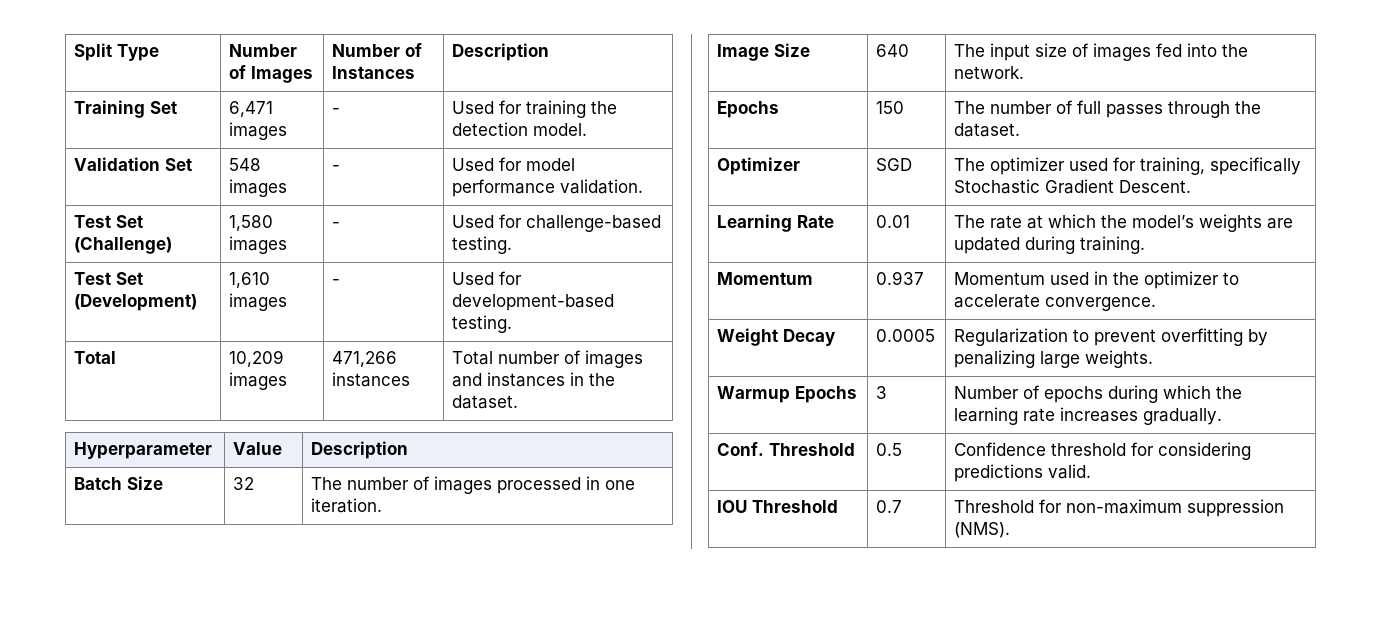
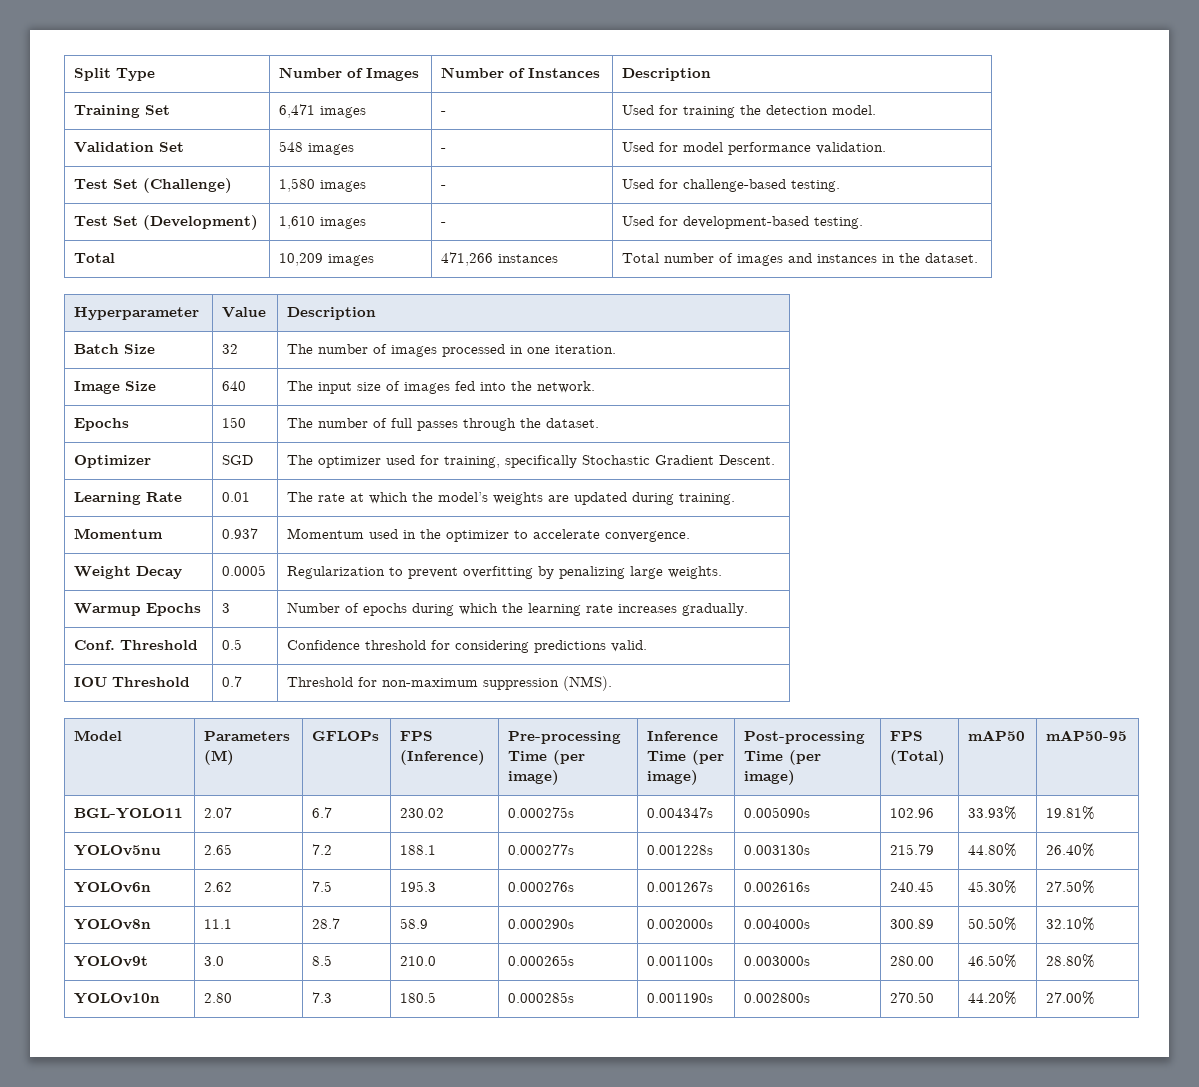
+ Model | Parameters (M) | GFLOPs | FPS (Inference) | Pre-processing Time (per image) | Inference Time (per image) | Post-processing Time (per image) | FPS (Total) | mAP50 | mAP50-95
+ BGL-YOLO11 | 2.07 | 6.7 | 230.02 | 0.000275s | 0.004347s | 0.005090s | 102.96 | 33.93% | 19.81%
+ YOLOv5nu | 2.65 | 7.2 | 188.1 | 0.000277s | 0.001228s | 0.003130s | 215.79 | 44.80% | 26.40%
+ YOLOv6n | 2.62 | 7.5 | 195.3 | 0.000276s | 0.001267s | 0.002616s | 240.45 | 45.30% | 27.50%
+ YOLOv8n | 11.1 | 28.7 | 58.9 | 0.000290s | 0.002000s | 0.004000s | 300.89 | 50.50% | 32.10%
+ YOLOv9t | 3.0 | 8.5 | 210.0 | 0.000265s | 0.001100s | 0.003000s | 280.00 | 46.50% | 28.80%
+ YOLOv10n | 2.80 | 7.3 | 180.5 | 0.000285s | 0.001190s | 0.002800s | 270.50 | 44.20% | 27.00%

